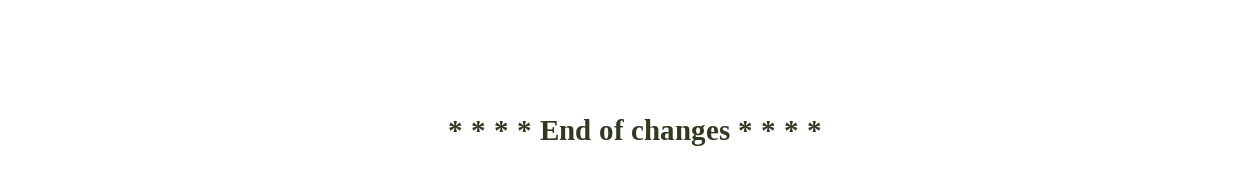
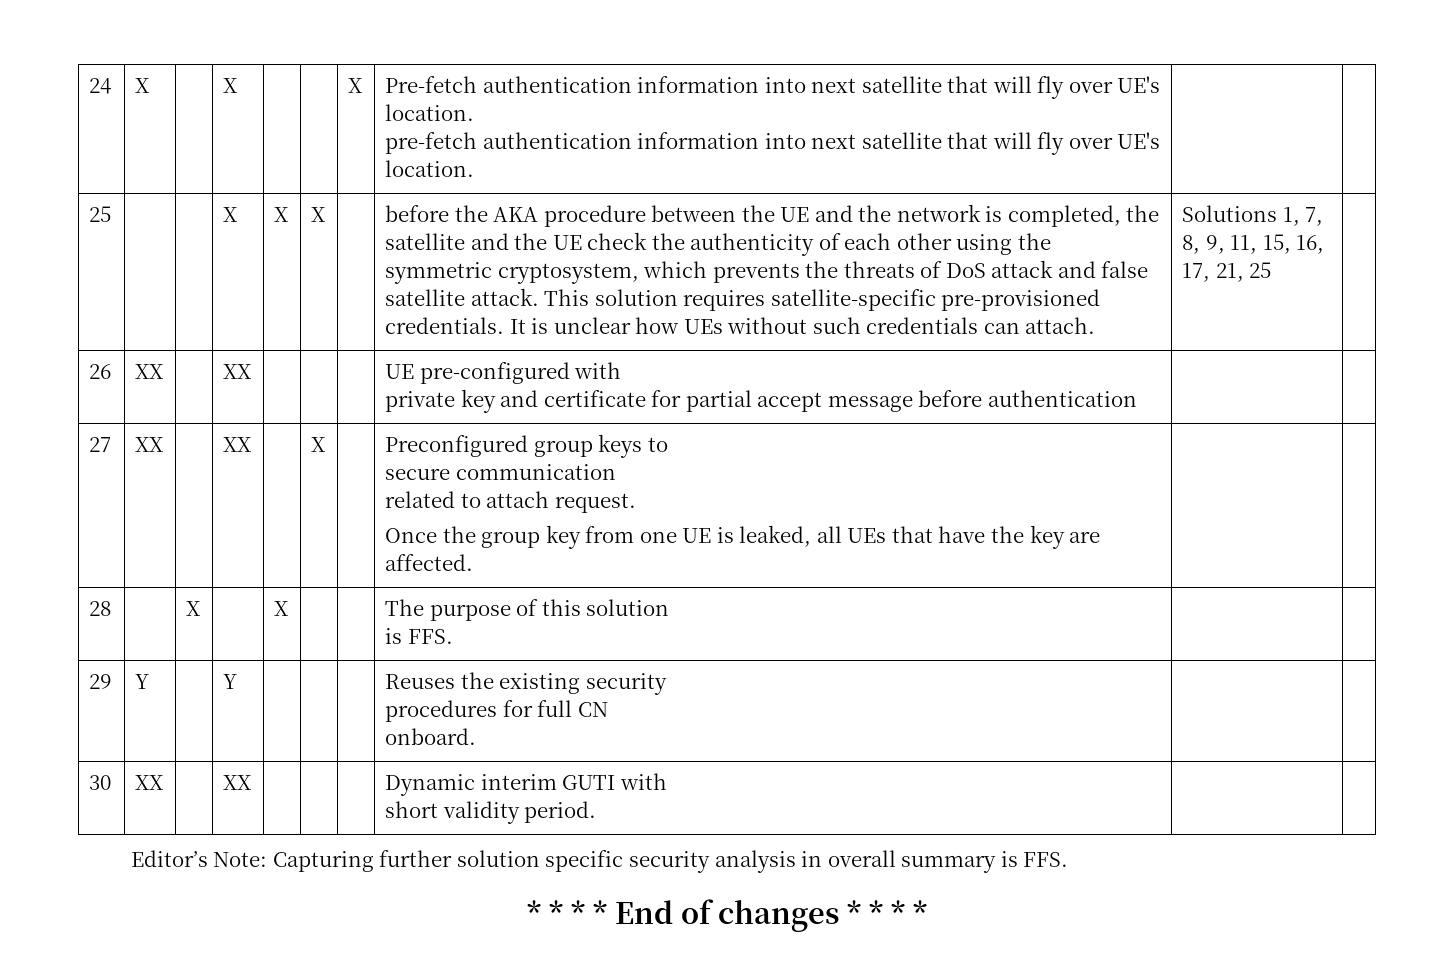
+ 24 | X | | X | | | X | Pre-fetch authentication information into next satellite that will fly over UE's location.
+ pre-fetch authentication information into next satellite that will fly over UE's location. | |
+ 25 | | | X | X | X | | before the AKA procedure between the UE and the network is completed, the satellite and the UE check the authenticity of each other using the symmetric cryptosystem, which prevents the threats of DoS attack and false satellite attack. This solution requires satellite-specific pre-provisioned credentials. It is unclear how UEs without such credentials can attach. | Solutions 1, 7, 8, 9, 11, 15, 16, 17, 21, 25 |
+ 26 | XX | | XX | | | | UE pre-configured with
+ private key and certificate for partial accept message before authentication | |
+ 27 | XX | | XX | | X | | Preconfigured group keys to
+ secure communication
+ related to attach request.
+ Once the group key from one UE is leaked, all UEs that have the key are affected. | |
+ 28 | | X | | X | | | The purpose of this solution
+ is FFS. | |
+ 29 | Y | | Y | | | | Reuses the existing security
+ procedures for full CN
+ onboard. | |
+ 30 | XX | | XX | | | | Dynamic interim GUTI with
+ short validity period. | |
+ Editor’s Note: Capturing further solution specific security analysis in overall summary is FFS.

